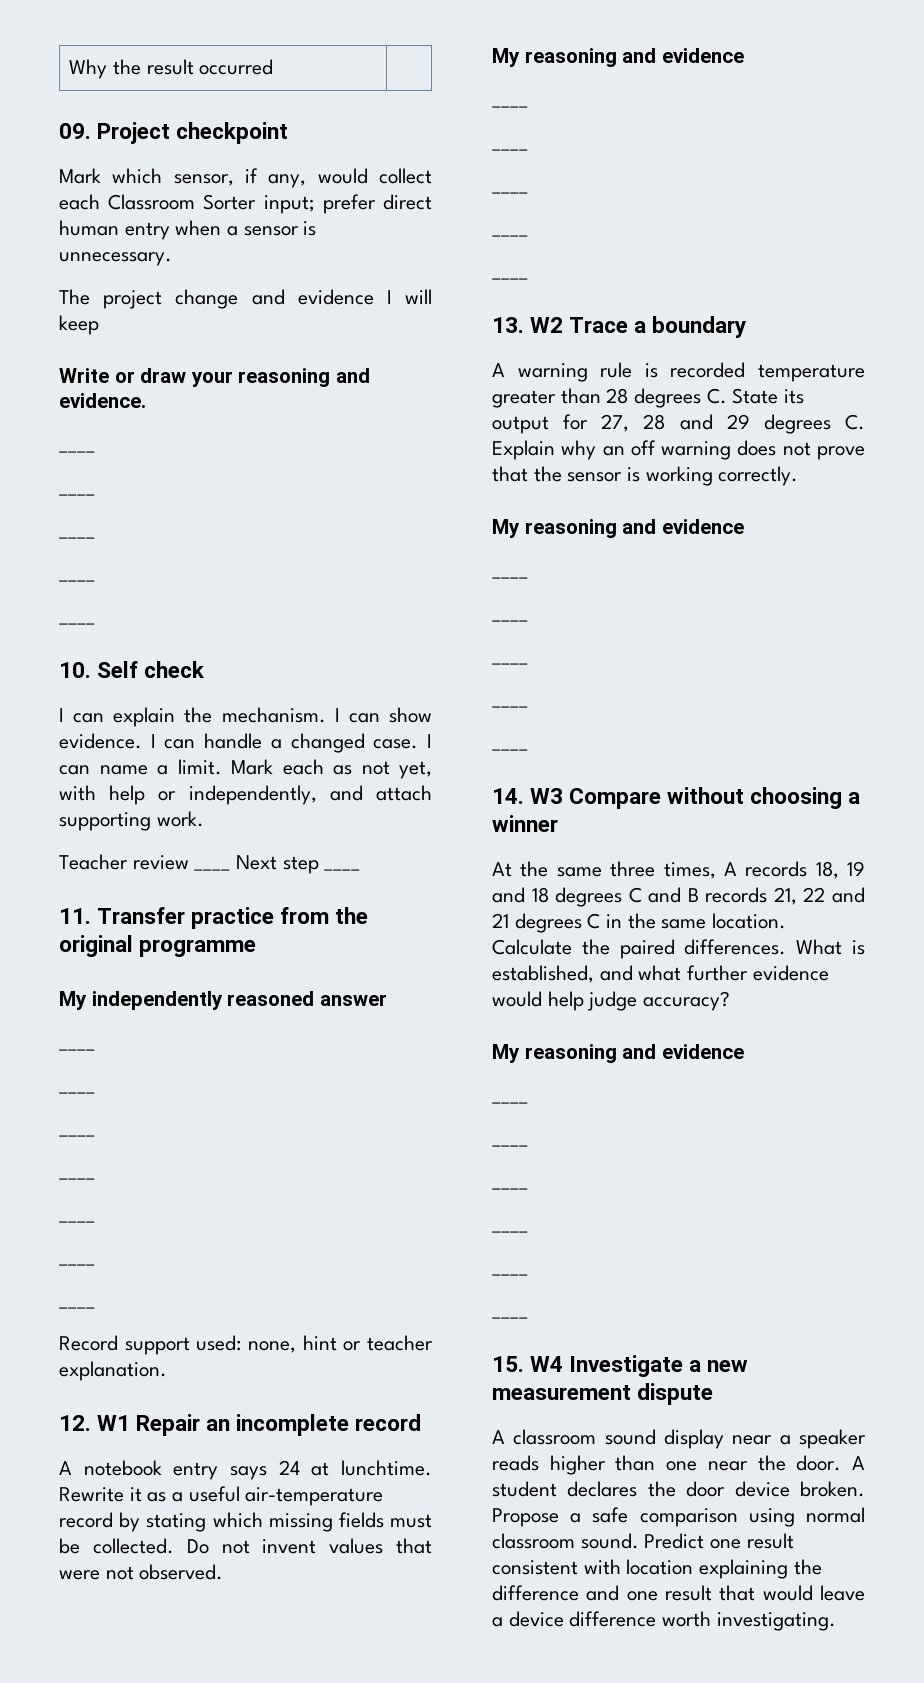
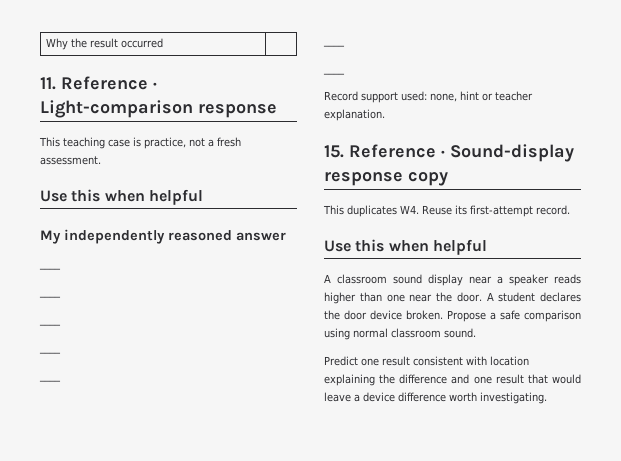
- 09. Project checkpoint
- Mark which sensor, if any, would collect each Classroom Sorter input; prefer direct human entry when a sensor is unnecessary.
- The project change and evidence I will keep
- Write or draw your reasoning and evidence.
- ____
- ____
- ____
- ____
- ____
- 10. Self check
- I can explain the mechanism. I can show evidence. I can handle a changed case. I can name a limit. Mark each as not yet, with help or independently, and attach supporting work.
- Teacher review ____ Next step ____
- 11. Transfer practice from the original programme
+ 11. Reference · Light-comparison response
+ This teaching case is practice, not a fresh assessment.
+ Use this when helpful
- 12. W1 Repair an incomplete record
- A notebook entry says 24 at lunchtime. Rewrite it as a useful air-temperature record by stating which missing fields must be collected. Do not invent values that were not observed.
- My reasoning and evidence
- ____
- ____
- ____
- ____
- ____
- 13. W2 Trace a boundary
- A warning rule is recorded temperature greater than 28 degrees C. State its output for 27, 28 and 29 degrees C. Explain why an off warning does not prove that the sensor is working correctly.
- My reasoning and evidence
- ____
- ____
- ____
- ____
- ____
- 14. W3 Compare without choosing a winner
- At the same three times, A records 18, 19 and 18 degrees C and B records 21, 22 and 21 degrees C in the same location. Calculate the paired differences. What is established, and what further evidence would help judge accuracy?
- My reasoning and evidence
- ____
- ____
- ____
- ____
- ____
- ____
- 15. W4 Investigate a new measurement dispute
+ 15. Reference · Sound-display response copy
+ This duplicates W4. Reuse its first-attempt record.
+ Use this when helpful
- Propose a safe comparison using normal classroom sound. Predict one result consistent with location explaining the difference and one result that would leave a device difference worth investigating.
+ Propose a safe comparison using normal classroom sound.
+ Predict one result consistent with location explaining the difference and one result that would leave a device difference worth investigating.

